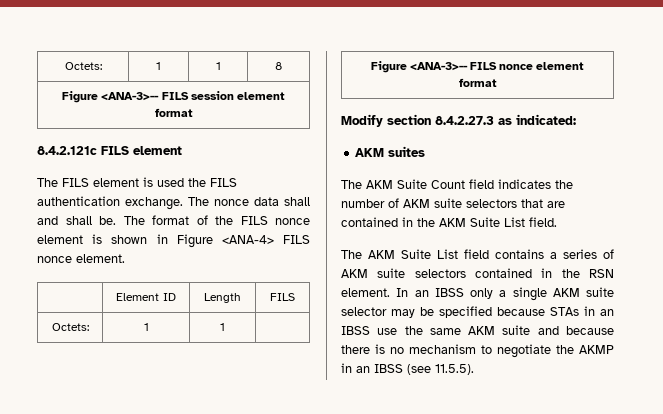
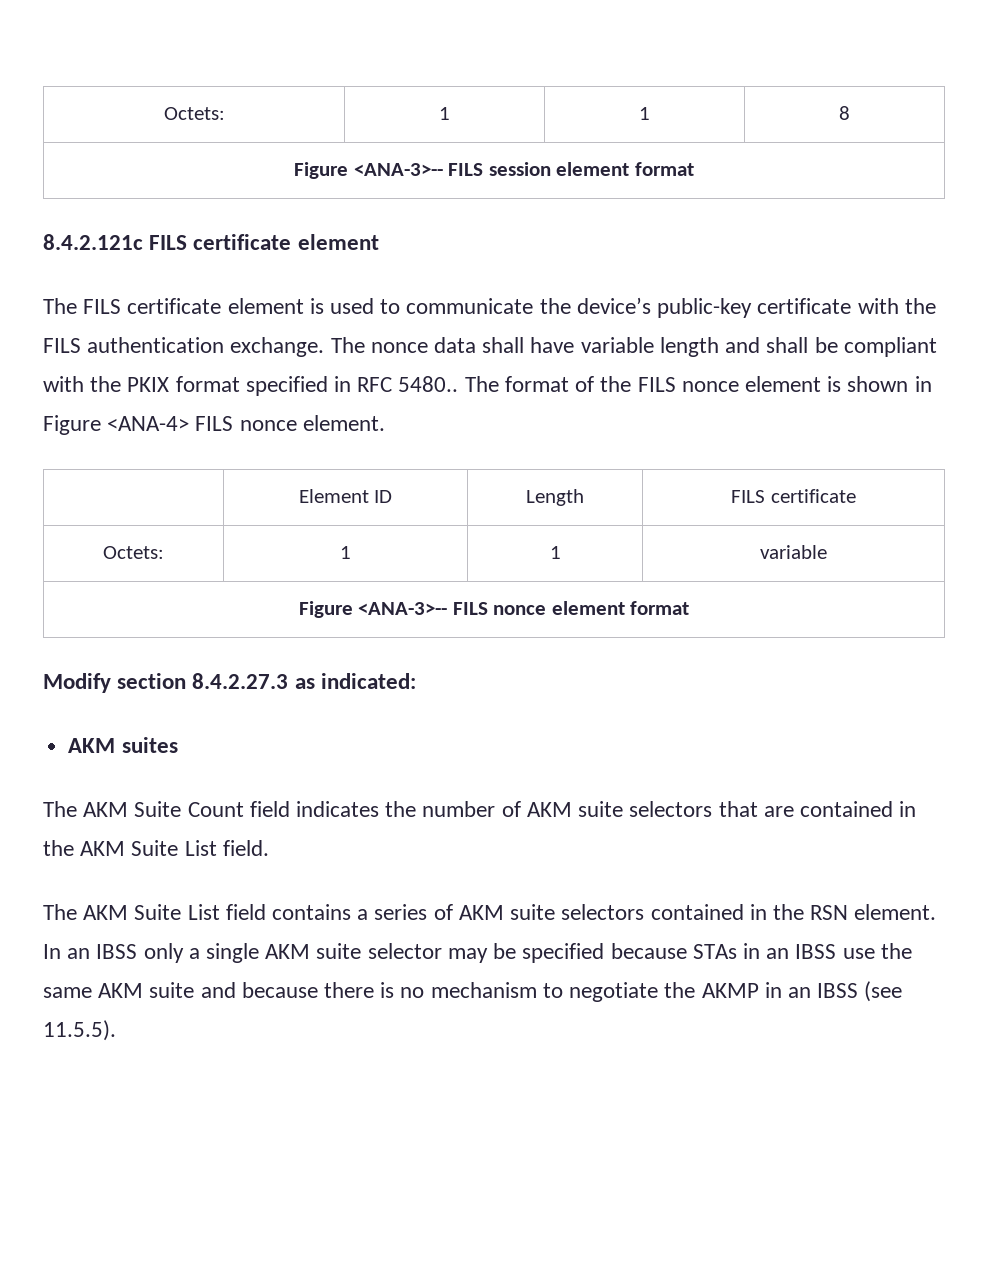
- 8.4.2.121c FILS element
+ 8.4.2.121c FILS certificate element
- The FILS element is used the FILS authentication exchange.
+ The FILS certificate element is used to communicate the device’s public-key certificate with the FILS authentication exchange.
- The nonce data shall and shall be.
+ The nonce data shall have variable length and shall be compliant with the PKIX format specified in RFC 5480..
- | Element ID | Length | FILS
- Octets: | 1 | 1 |
+ | Element ID | Length | FILS certificate
+ Octets: | 1 | 1 | variable

